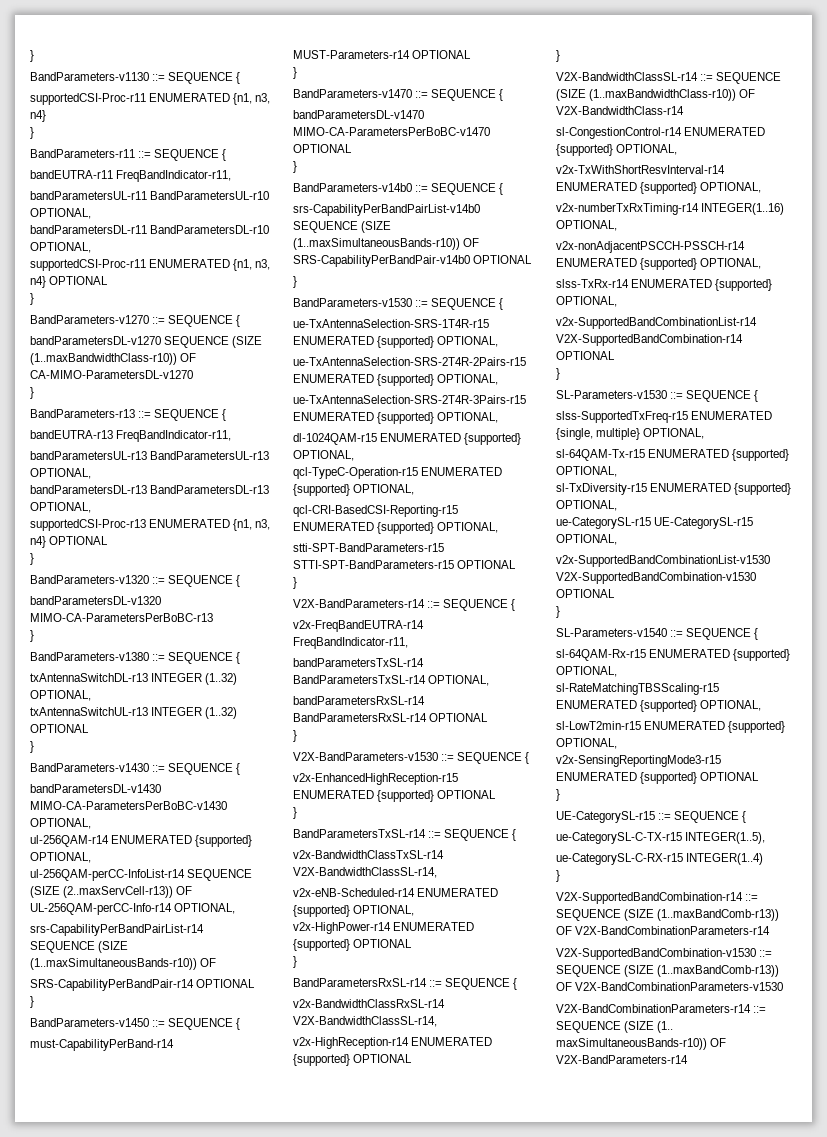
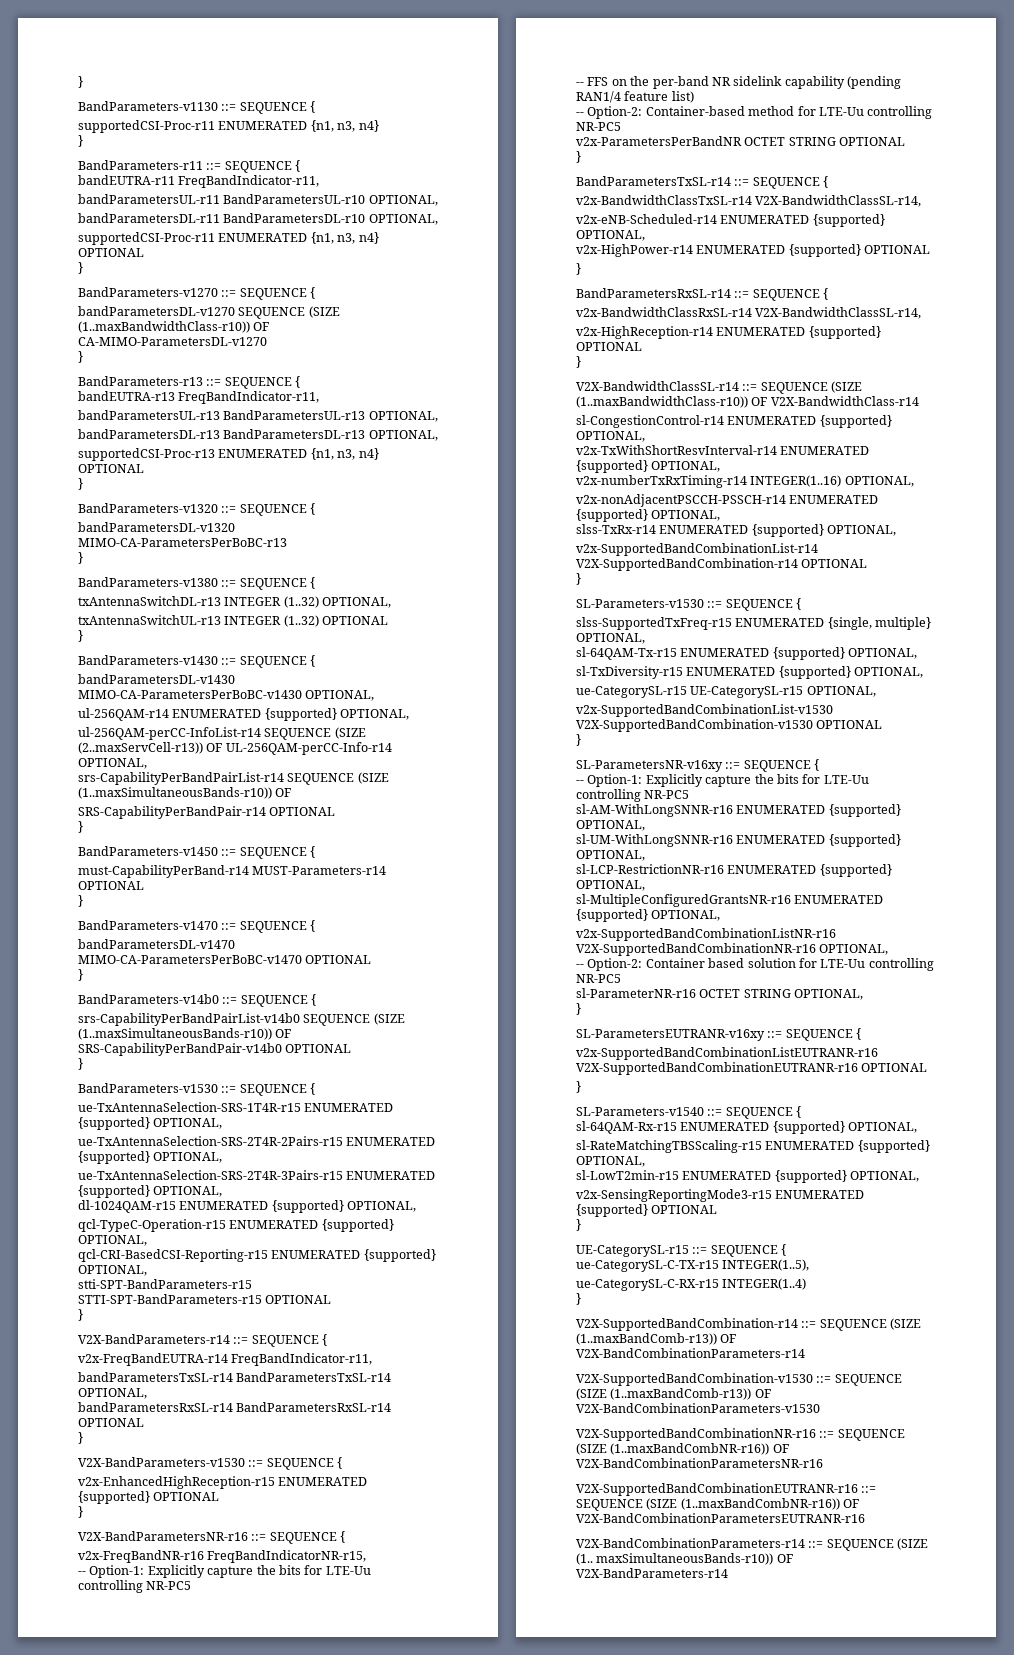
+ V2X-BandParametersNR-r16 ::= SEQUENCE {
+ v2x-FreqBandNR-r16 FreqBandIndicatorNR-r15,
+ -- Option-1: Explicitly capture the bits for LTE-Uu controlling NR-PC5
+ -- FFS on the per-band NR sidelink capability (pending RAN1/4 feature list)
+ -- Option-2: Container-based method for LTE-Uu controlling NR-PC5
+ v2x-ParametersPerBandNR OCTET STRING OPTIONAL
+ }
+ SL-ParametersNR-v16xy ::= SEQUENCE {
+ -- Option-1: Explicitly capture the bits for LTE-Uu controlling NR-PC5
+ sl-AM-WithLongSNNR-r16 ENUMERATED {supported} OPTIONAL,
+ sl-UM-WithLongSNNR-r16 ENUMERATED {supported} OPTIONAL,
+ sl-LCP-RestrictionNR-r16 ENUMERATED {supported} OPTIONAL,
+ sl-MultipleConfiguredGrantsNR-r16 ENUMERATED {supported} OPTIONAL,
+ v2x-SupportedBandCombinationListNR-r16 V2X-SupportedBandCombinationNR-r16 OPTIONAL,
+ -- Option-2: Container based solution for LTE-Uu controlling NR-PC5
+ sl-ParameterNR-r16 OCTET STRING OPTIONAL,
+ }
+ SL-ParametersEUTRANR-v16xy ::= SEQUENCE {
+ v2x-SupportedBandCombinationListEUTRANR-r16 V2X-SupportedBandCombinationEUTRANR-r16 OPTIONAL
+ }
+ V2X-SupportedBandCombinationNR-r16 ::= SEQUENCE (SIZE (1..maxBandCombNR-r16)) OF V2X-BandCombinationParametersNR-r16
+ V2X-SupportedBandCombinationEUTRANR-r16 ::= SEQUENCE (SIZE (1..maxBandCombNR-r16)) OF V2X-BandCombinationParametersEUTRANR-r16

